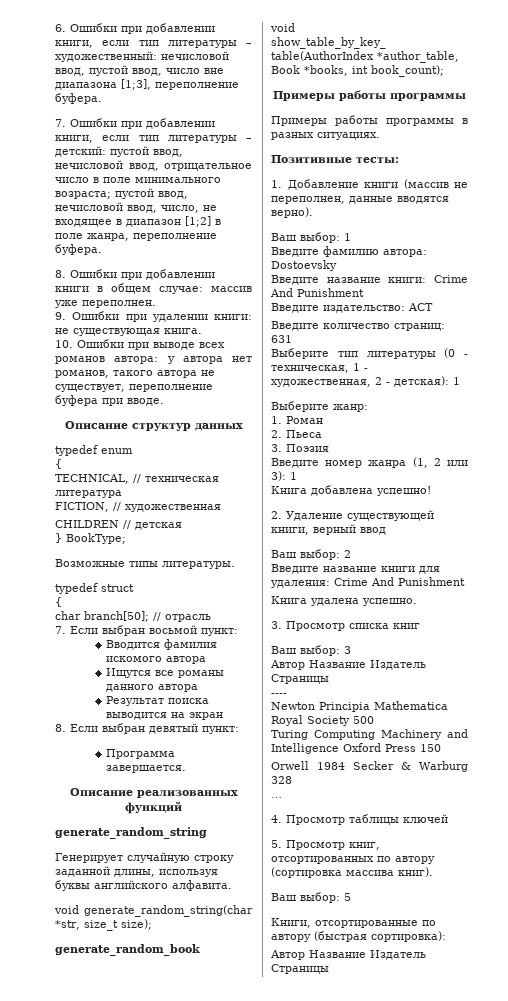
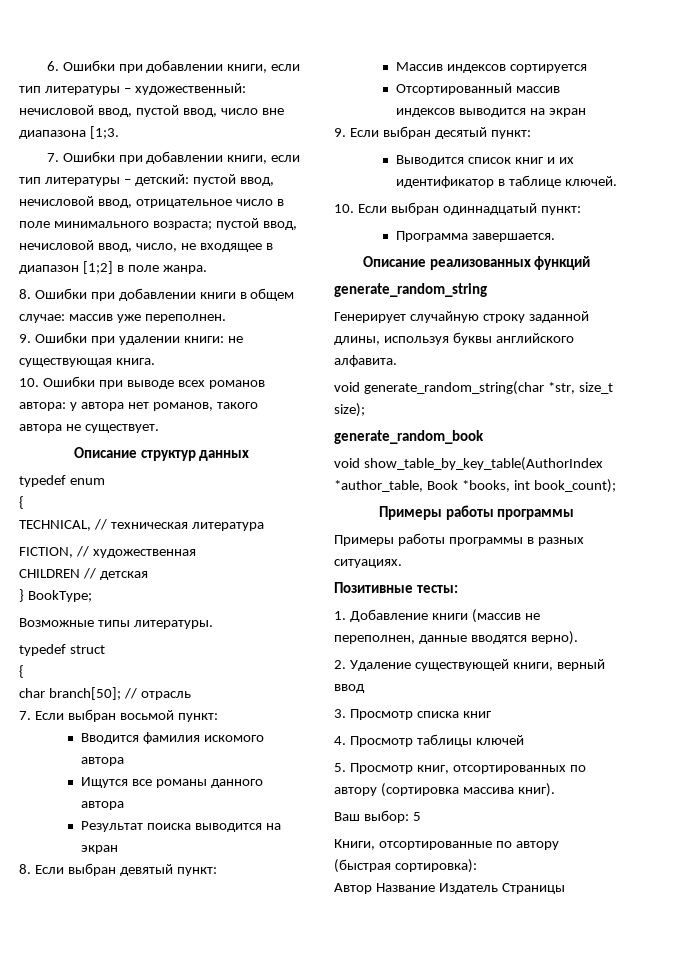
- 6. Ошибки при добавлении книги, если тип литературы – художественный: нечисловой ввод, пустой ввод, число вне диапазона [1;3], переполнение буфера.
+ 6. Ошибки при добавлении книги, если тип литературы – художественный: нечисловой ввод, пустой ввод, число вне диапазона [1;3.
- 7. Ошибки при добавлении книги, если тип литературы – детский: пустой ввод, нечисловой ввод, отрицательное число в поле минимального возраста; пустой ввод, нечисловой ввод, число, не входящее в диапазон [1;2] в поле жанра, переполнение буфера.
+ 7. Ошибки при добавлении книги, если тип литературы – детский: пустой ввод, нечисловой ввод, отрицательное число в поле минимального возраста; пустой ввод, нечисловой ввод, число, не входящее в диапазон [1;2] в поле жанра.
- 10. Ошибки при выводе всех романов автора: у автора нет романов, такого автора не существует, переполнение буфера при вводе.
+ 10. Ошибки при выводе всех романов автора: у автора нет романов, такого автора не существует.
+ Массив индексов сортируется
+ Отсортированный массив индексов выводится на экран
+ 9. Если выбран десятый пункт:
+ Выводится список книг и их идентификатор в таблице ключей.
+ 10. Если выбран одиннадцатый пункт:
- Ваш выбор: 1
- Введите фамилию автора: Dostoevsky
- Введите название книги: Crime And Punishment
- Введите издательство: ACT
- Введите количество страниц: 631
- Выберите тип литературы (0 - техническая, 1 - художественная, 2 - детская): 1
- Выберите жанр:
- 1. Роман
- 2. Пьеса
- 3. Поэзия
- Введите номер жанра (1, 2 или 3): 1
- Книга добавлена успешно!
- Ваш выбор: 2
- Введите название книги для удаления: Crime And Punishment
- Книга удалена успешно.
  3. Просмотр списка книг
- Ваш выбор: 3
- Автор Название Издатель Страницы
- ----
- Newton Principia Mathematica Royal Society 500
- Turing Computing Machinery and Intelligence Oxford Press 150
- Orwell 1984 Secker & Warburg 328
- …

